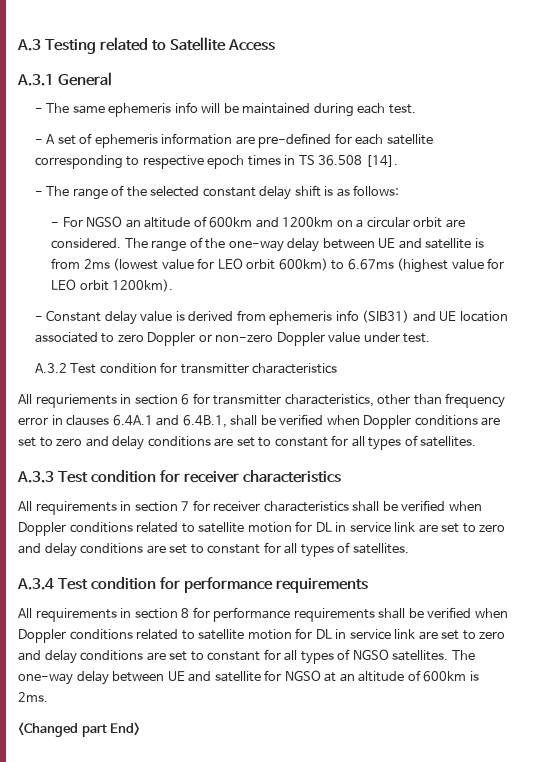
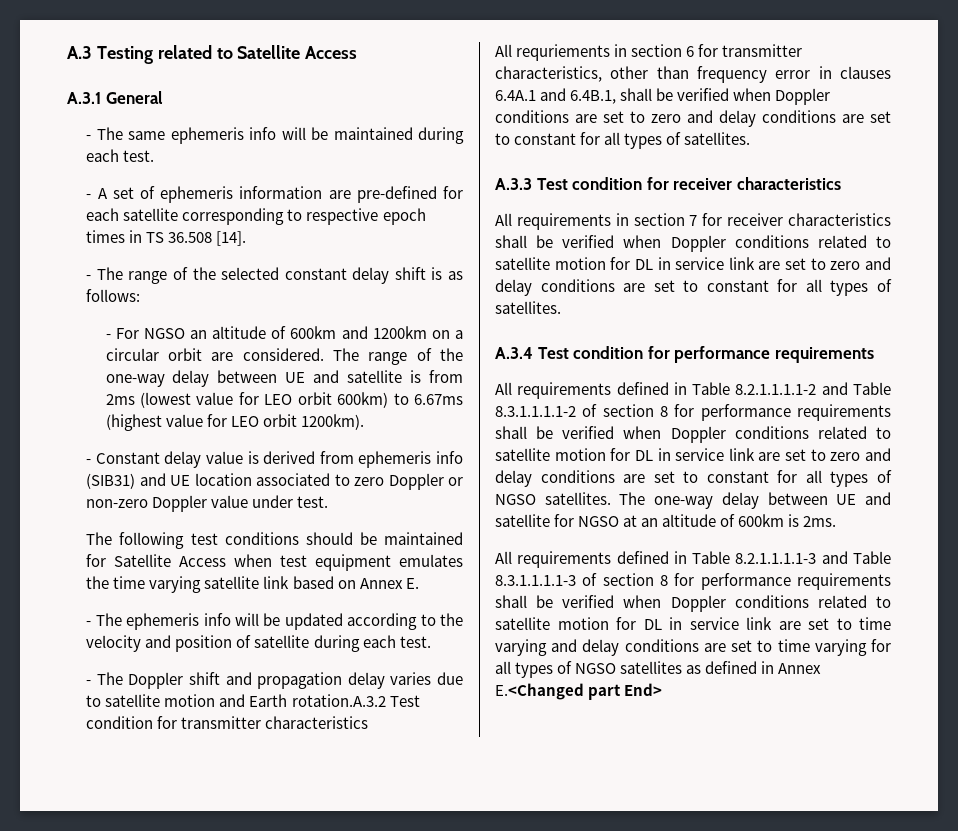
- A.3.2 Test condition for transmitter characteristics
+ The following test conditions should be maintained for Satellite Access when test equipment emulates the time varying satellite link based on Annex E.
+ - The ephemeris info will be updated according to the velocity and position of satellite during each test.
+ - The Doppler shift and propagation delay varies due to satellite motion and Earth rotation.A.3.2 Test condition for transmitter characteristics
- All requirements in section 8 for performance requirements shall be verified when Doppler conditions related to satellite motion for DL in service link are set to zero and delay conditions are set to constant for all types of NGSO satellites.
+ All requirements defined in Table 8.2.1.1.1.1-2 and Table 8.3.1.1.1.1-2 of section 8 for performance requirements shall be verified when Doppler conditions related to satellite motion for DL in service link are set to zero and delay conditions are set to constant for all types of NGSO satellites.
- <Changed part End>
+ All requirements defined in Table 8.2.1.1.1.1-3 and Table 8.3.1.1.1.1-3 of section 8 for performance requirements shall be verified when Doppler conditions related to satellite motion for DL in service link are set to time varying and delay conditions are set to time varying for all types of NGSO satellites as defined in Annex E.<Changed part End>

